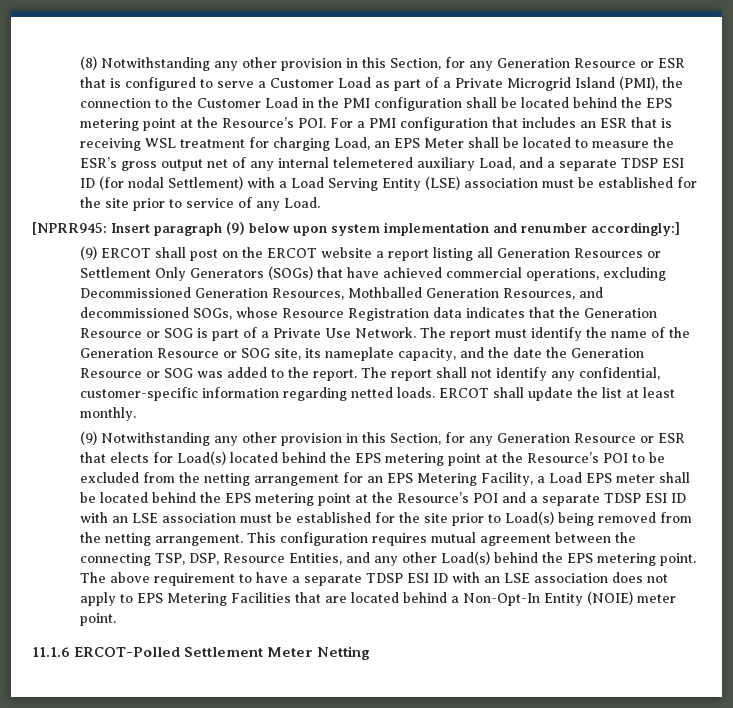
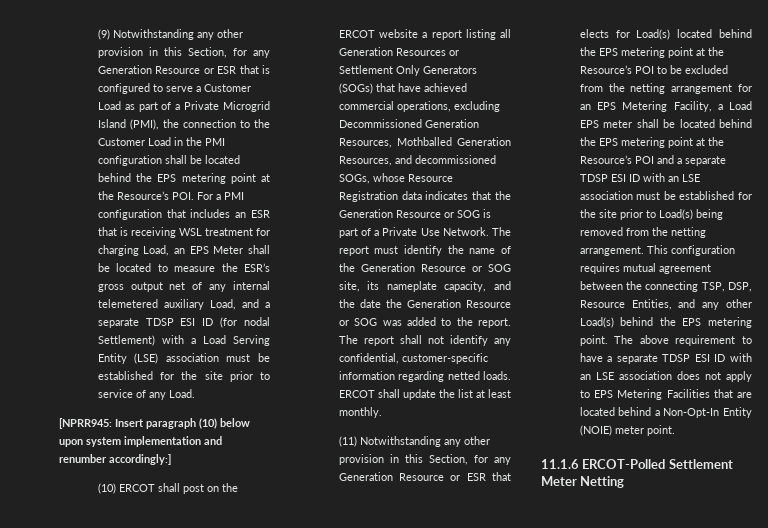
- (8) Notwithstanding any other provision in this Section, for any Generation Resource or ESR that is configured to serve a Customer Load as part of a Private Microgrid Island (PMI), the connection to the Customer Load in the PMI configuration shall be located behind the EPS metering point at the Resource’s POI. For a PMI configuration that includes an ESR that is receiving WSL treatment for charging Load, an EPS Meter shall be located to measure the ESR’s gross output net of any internal telemetered auxiliary Load, and a separate TDSP ESI ID (for nodal Settlement) with a Load Serving Entity (LSE) association must be established for the site prior to service of any Load.
+ (9) Notwithstanding any other provision in this Section, for any Generation Resource or ESR that is configured to serve a Customer Load as part of a Private Microgrid Island (PMI), the connection to the Customer Load in the PMI configuration shall be located behind the EPS metering point at the Resource’s POI. For a PMI configuration that includes an ESR that is receiving WSL treatment for charging Load, an EPS Meter shall be located to measure the ESR’s gross output net of any internal telemetered auxiliary Load, and a separate TDSP ESI ID (for nodal Settlement) with a Load Serving Entity (LSE) association must be established for the site prior to service of any Load.
- [NPRR945: Insert paragraph (9) below upon system implementation and renumber accordingly:]
+ [NPRR945: Insert paragraph (10) below upon system implementation and renumber accordingly:]
- (9) ERCOT shall post on the ERCOT website a report listing all Generation Resources or Settlement Only Generators (SOGs) that have achieved commercial operations, excluding Decommissioned Generation Resources, Mothballed Generation Resources, and decommissioned SOGs, whose Resource Registration data indicates that the Generation Resource or SOG is part of a Private Use Network.
+ (10) ERCOT shall post on the ERCOT website a report listing all Generation Resources or Settlement Only Generators (SOGs) that have achieved commercial operations, excluding Decommissioned Generation Resources, Mothballed Generation Resources, and decommissioned SOGs, whose Resource Registration data indicates that the Generation Resource or SOG is part of a Private Use Network.
- (9) Notwithstanding any other provision in this Section, for any Generation Resource or ESR that elects for Load(s) located behind the EPS metering point at the Resource’s POI to be excluded from the netting arrangement for an EPS Metering Facility, a Load EPS meter shall be located behind the EPS metering point at the Resource’s POI and a separate TDSP ESI ID with an LSE association must be established for the site prior to Load(s) being removed from the netting arrangement.
+ (11) Notwithstanding any other provision in this Section, for any Generation Resource or ESR that elects for Load(s) located behind the EPS metering point at the Resource’s POI to be excluded from the netting arrangement for an EPS Metering Facility, a Load EPS meter shall be located behind the EPS metering point at the Resource’s POI and a separate TDSP ESI ID with an LSE association must be established for the site prior to Load(s) being removed from the netting arrangement.

